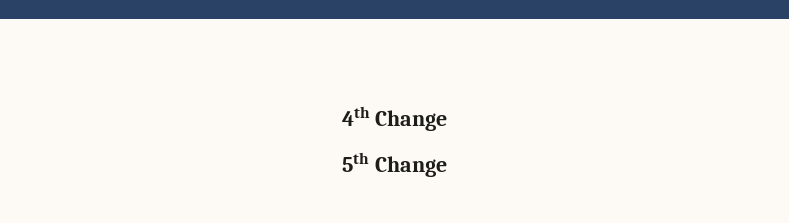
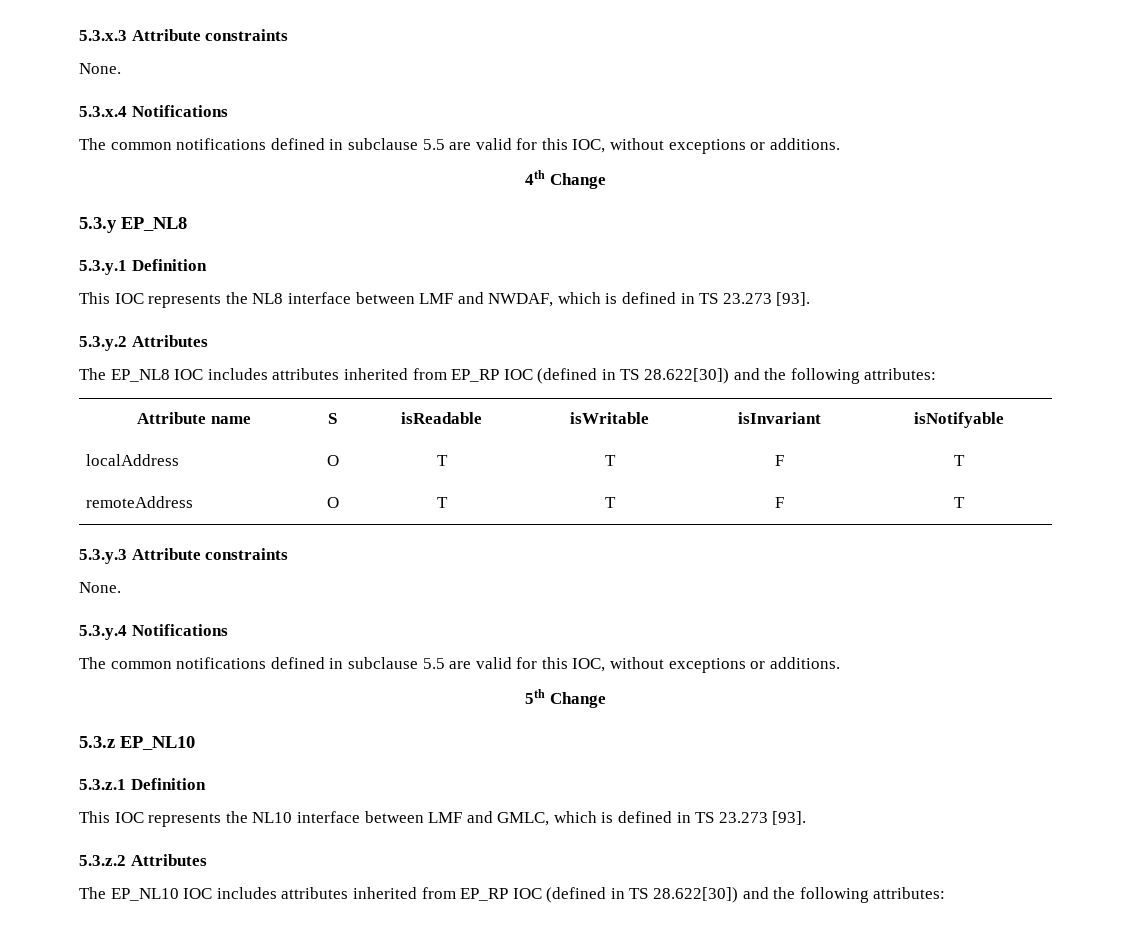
+ 5.3.x.3 Attribute constraints
+ None.
+ 5.3.x.4 Notifications
+ The common notifications defined in subclause 5.5 are valid for this IOC, without exceptions or additions.
  4th Change
+ 5.3.y EP_NL8
+ 5.3.y.1 Definition
+ This IOC represents the NL8 interface between LMF and NWDAF, which is defined in TS 23.273 [93].
+ 5.3.y.2 Attributes
+ The EP_NL8 IOC includes attributes inherited from EP_RP IOC (defined in TS 28.622[30]) and the following attributes:
+ Attribute name | S | isReadable | isWritable | isInvariant | isNotifyable
+ localAddress | O | T | T | F | T
+ remoteAddress | O | T | T | F | T
+ 5.3.y.3 Attribute constraints
+ None.
+ 5.3.y.4 Notifications
+ The common notifications defined in subclause 5.5 are valid for this IOC, without exceptions or additions.
  5th Change
+ 5.3.z EP_NL10
+ 5.3.z.1 Definition
+ This IOC represents the NL10 interface between LMF and GMLC, which is defined in TS 23.273 [93].
+ 5.3.z.2 Attributes
+ The EP_NL10 IOC includes attributes inherited from EP_RP IOC (defined in TS 28.622[30]) and the following attributes:

